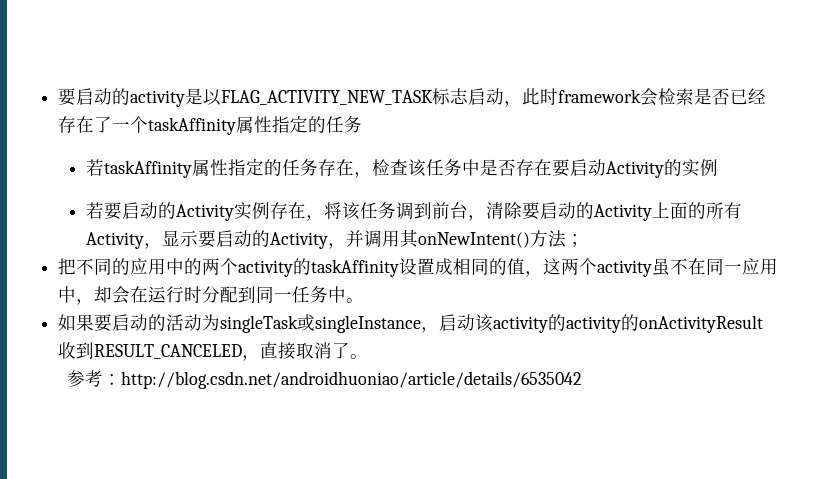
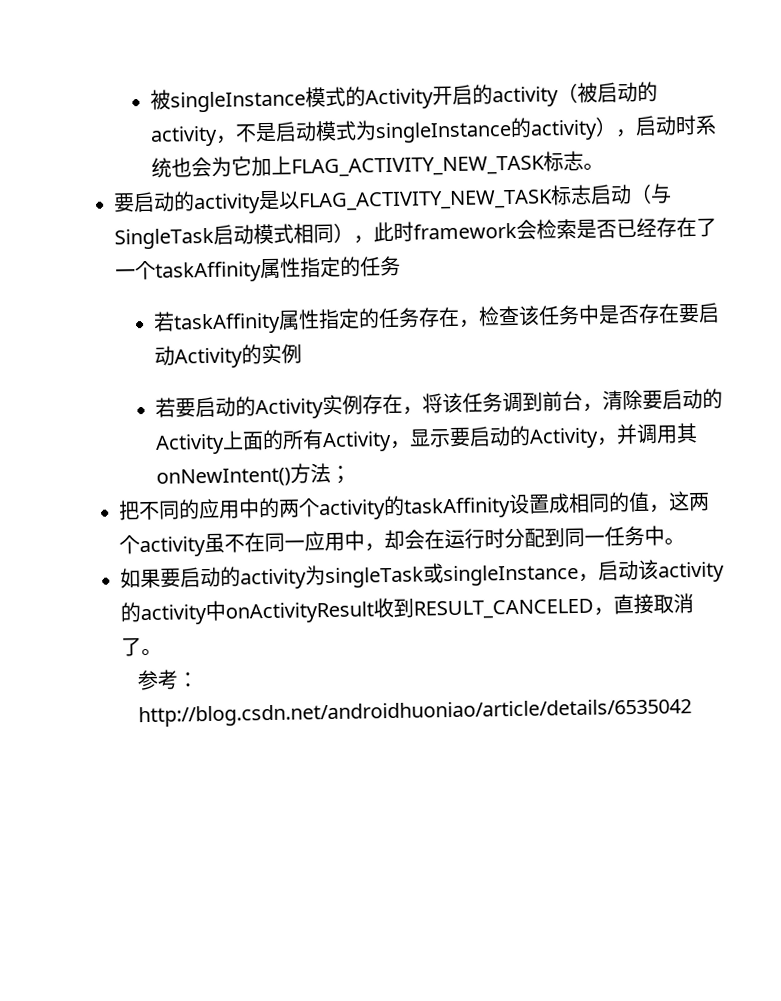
+ 被singleInstance模式的Activity开启的activity（被启动的activity，不是启动模式为singleInstance的activity），启动时系统也会为它加上FLAG_ACTIVITY_NEW_TASK标志。
- 要启动的activity是以FLAG_ACTIVITY_NEW_TASK标志启动，此时framework会检索是否已经存在了一个taskAffinity属性指定的任务
+ 要启动的activity是以FLAG_ACTIVITY_NEW_TASK标志启动（与SingleTask启动模式相同），此时framework会检索是否已经存在了一个taskAffinity属性指定的任务
- 如果要启动的活动为singleTask或singleInstance，启动该activity的activity的onActivityResult收到RESULT_CANCELED，直接取消了。
+ 如果要启动的activity为singleTask或singleInstance，启动该activity的activity中onActivityResult收到RESULT_CANCELED，直接取消了。

